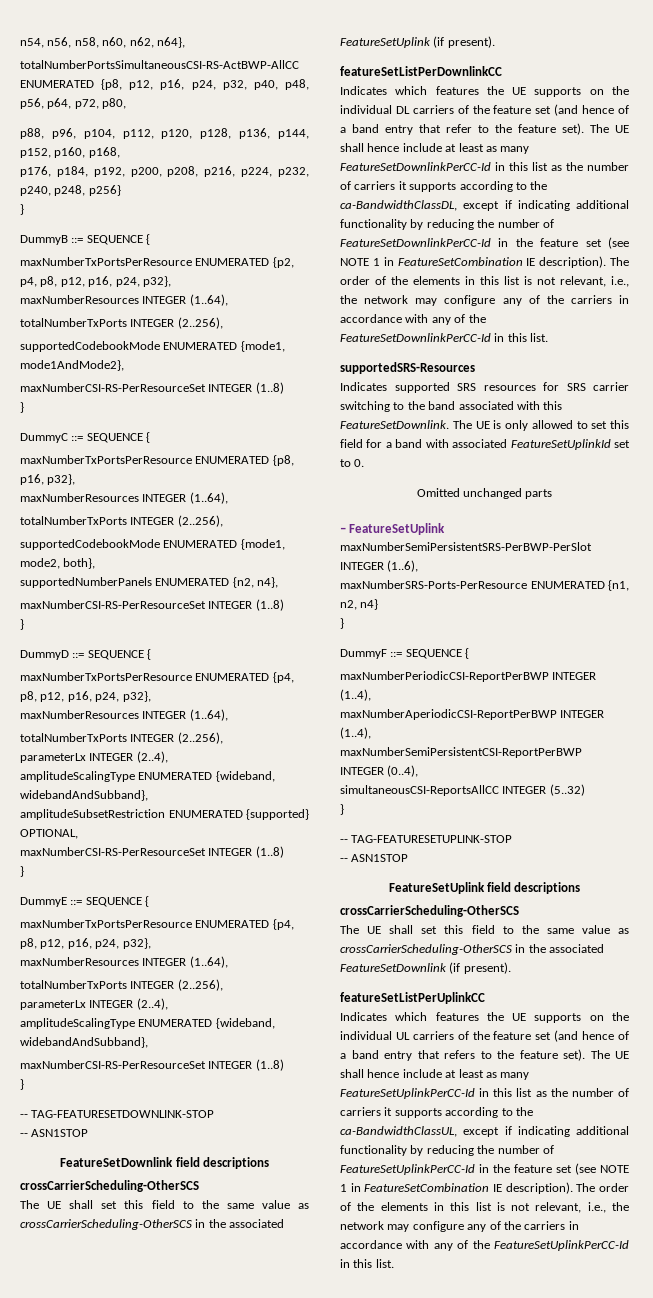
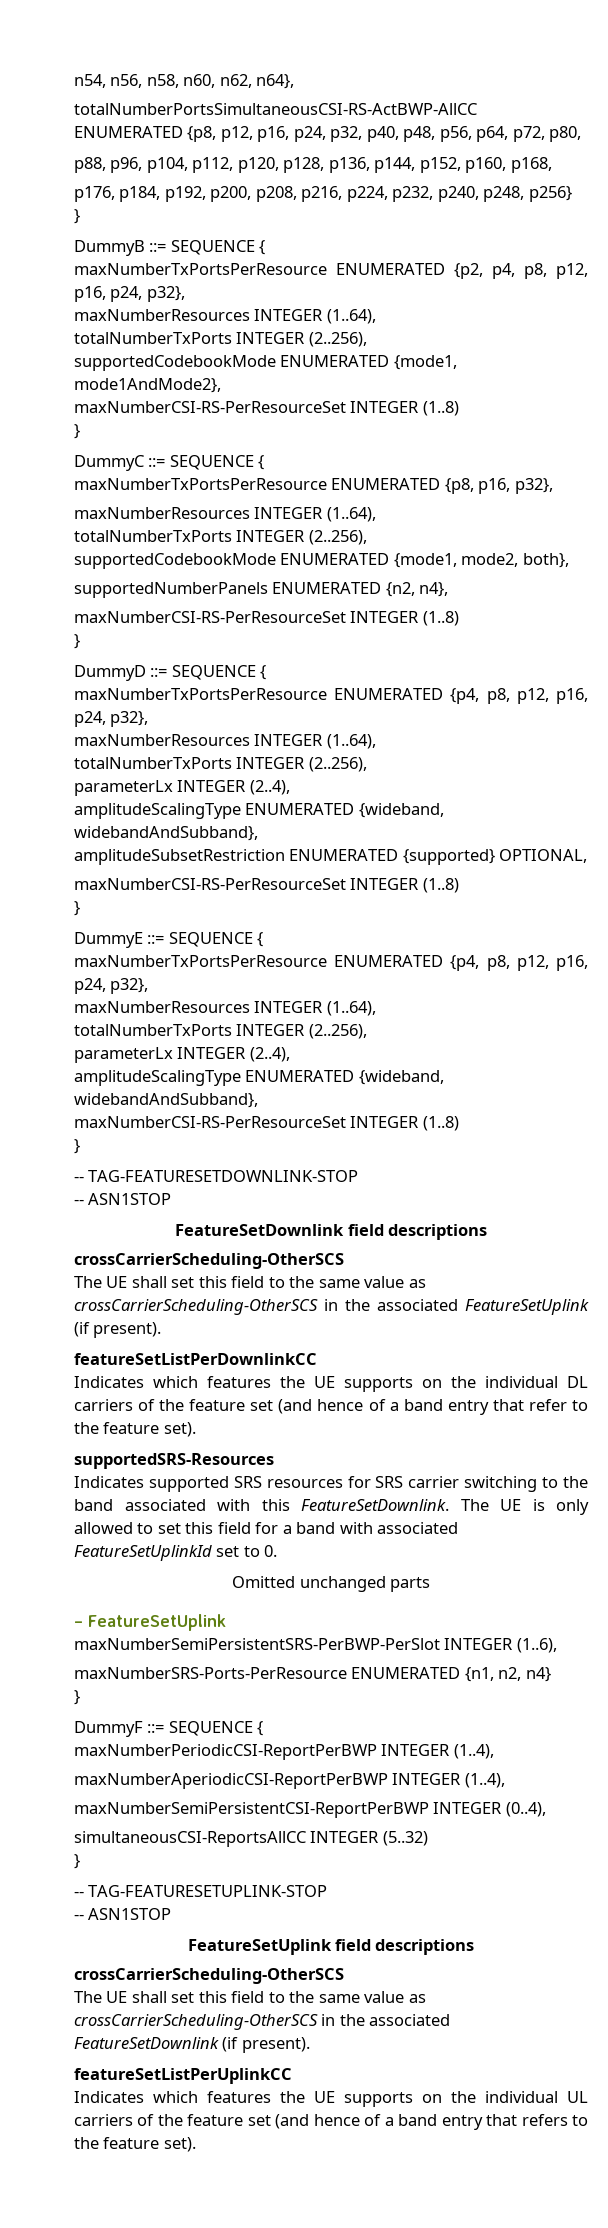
- The UE shall hence include at least as many FeatureSetDownlinkPerCC-Id in this list as the number of carriers it supports according to the ca-BandwidthClassDL, except if indicating additional functionality by reducing the number of FeatureSetDownlinkPerCC-Id in the feature set (see NOTE 1 in FeatureSetCombination IE description). The order of the elements in this list is not relevant, i.e., the network may configure any of the carriers in accordance with any of the FeatureSetDownlinkPerCC-Id in this list.
- The UE shall hence include at least as many FeatureSetUplinkPerCC-Id in this list as the number of carriers it supports according to the ca-BandwidthClassUL, except if indicating additional functionality by reducing the number of FeatureSetUplinkPerCC-Id in the feature set (see NOTE 1 in FeatureSetCombination IE description). The order of the elements in this list is not relevant, i.e., the network may configure any of the carriers in accordance with any of the FeatureSetUplinkPerCC-Id in this list.

